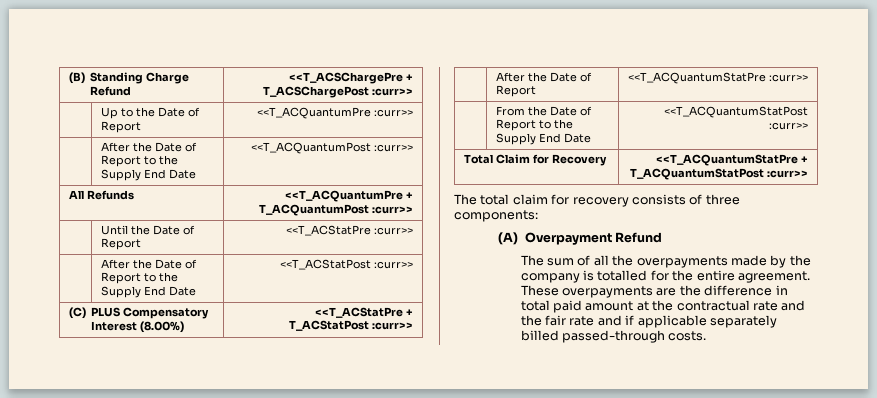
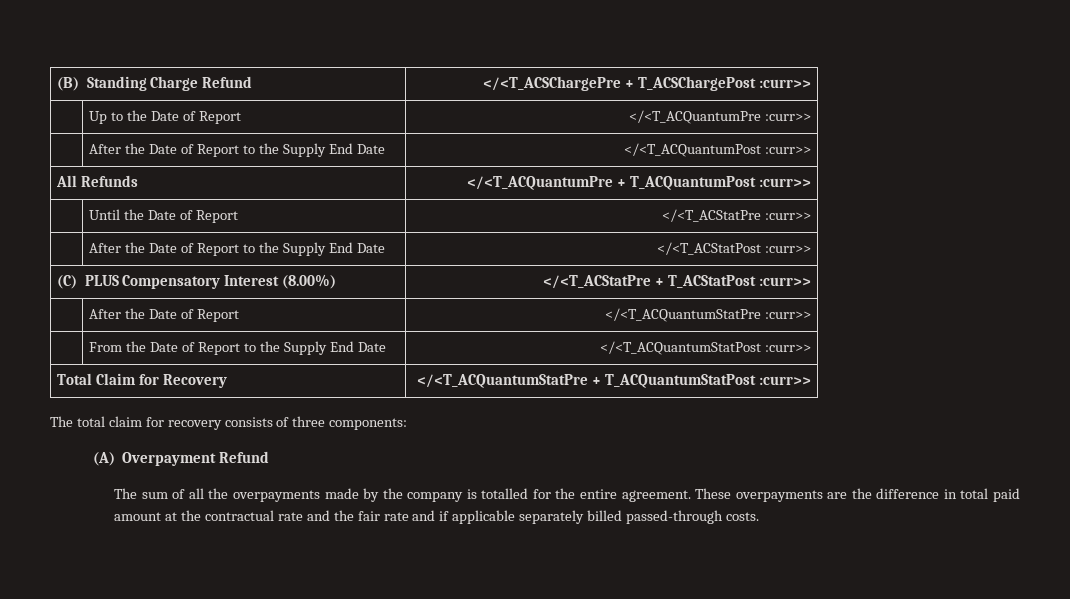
- (B) Standing Charge Refund | <<T_ACSChargePre + T_ACSChargePost :curr>>
+ (B) Standing Charge Refund | </<T_ACSChargePre + T_ACSChargePost :curr>>
- | Up to the Date of Report | <<T_ACQuantumPre :curr>>
+ | Up to the Date of Report | </<T_ACQuantumPre :curr>>
- | After the Date of Report to the Supply End Date | <<T_ACQuantumPost :curr>>
+ | After the Date of Report to the Supply End Date | </<T_ACQuantumPost :curr>>
- All Refunds | <<T_ACQuantumPre + T_ACQuantumPost :curr>>
+ All Refunds | </<T_ACQuantumPre + T_ACQuantumPost :curr>>
- | Until the Date of Report | <<T_ACStatPre :curr>>
+ | Until the Date of Report | </<T_ACStatPre :curr>>
- | After the Date of Report to the Supply End Date | <<T_ACStatPost :curr>>
+ | After the Date of Report to the Supply End Date | </<T_ACStatPost :curr>>
- (C) PLUS Compensatory Interest (8.00%) | <<T_ACStatPre + T_ACStatPost :curr>>
+ (C) PLUS Compensatory Interest (8.00%) | </<T_ACStatPre + T_ACStatPost :curr>>
- | After the Date of Report | <<T_ACQuantumStatPre :curr>>
+ | After the Date of Report | </<T_ACQuantumStatPre :curr>>
- | From the Date of Report to the Supply End Date | <<T_ACQuantumStatPost :curr>>
+ | From the Date of Report to the Supply End Date | </<T_ACQuantumStatPost :curr>>
- Total Claim for Recovery | <<T_ACQuantumStatPre + T_ACQuantumStatPost :curr>>
+ Total Claim for Recovery | </<T_ACQuantumStatPre + T_ACQuantumStatPost :curr>>

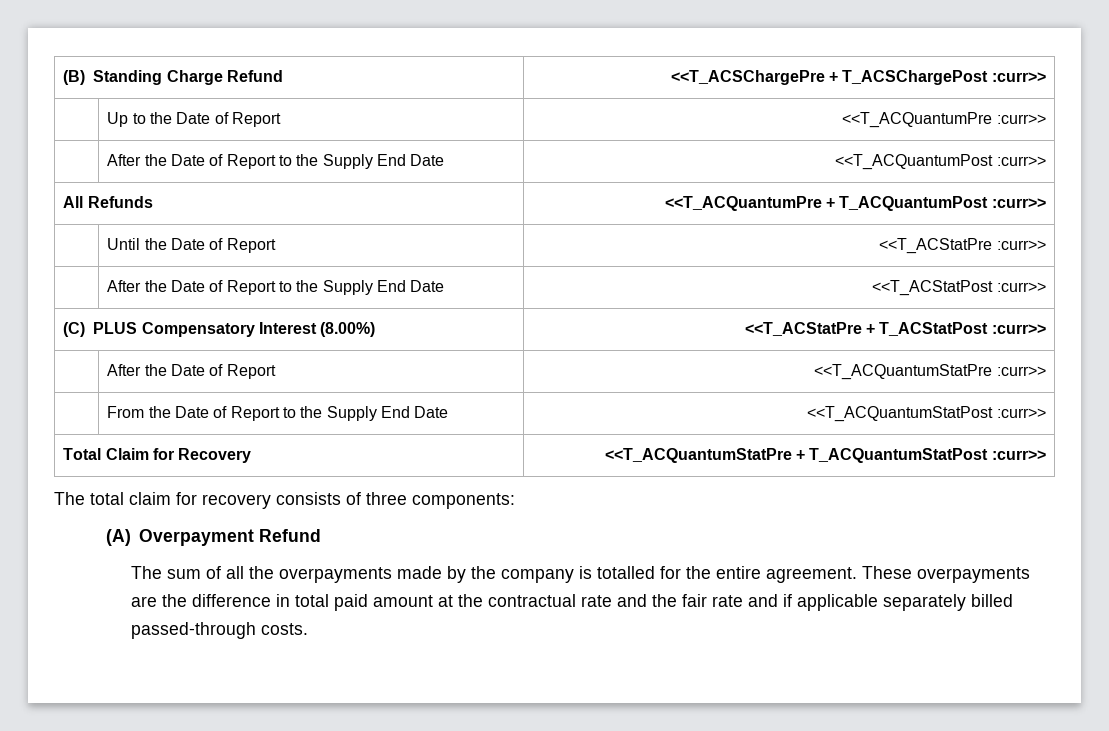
- (B) Standing Charge Refund | </<T_ACSChargePre + T_ACSChargePost :curr>>
+ (B) Standing Charge Refund | <<T_ACSChargePre + T_ACSChargePost :curr>>
- | Up to the Date of Report | </<T_ACQuantumPre :curr>>
+ | Up to the Date of Report | <<T_ACQuantumPre :curr>>
- | After the Date of Report to the Supply End Date | </<T_ACQuantumPost :curr>>
+ | After the Date of Report to the Supply End Date | <<T_ACQuantumPost :curr>>
- All Refunds | </<T_ACQuantumPre + T_ACQuantumPost :curr>>
+ All Refunds | <<T_ACQuantumPre + T_ACQuantumPost :curr>>
- | Until the Date of Report | </<T_ACStatPre :curr>>
+ | Until the Date of Report | <<T_ACStatPre :curr>>
- | After the Date of Report to the Supply End Date | </<T_ACStatPost :curr>>
+ | After the Date of Report to the Supply End Date | <<T_ACStatPost :curr>>
- (C) PLUS Compensatory Interest (8.00%) | </<T_ACStatPre + T_ACStatPost :curr>>
+ (C) PLUS Compensatory Interest (8.00%) | <<T_ACStatPre + T_ACStatPost :curr>>
- | After the Date of Report | </<T_ACQuantumStatPre :curr>>
+ | After the Date of Report | <<T_ACQuantumStatPre :curr>>
- | From the Date of Report to the Supply End Date | </<T_ACQuantumStatPost :curr>>
+ | From the Date of Report to the Supply End Date | <<T_ACQuantumStatPost :curr>>
- Total Claim for Recovery | </<T_ACQuantumStatPre + T_ACQuantumStatPost :curr>>
+ Total Claim for Recovery | <<T_ACQuantumStatPre + T_ACQuantumStatPost :curr>>

